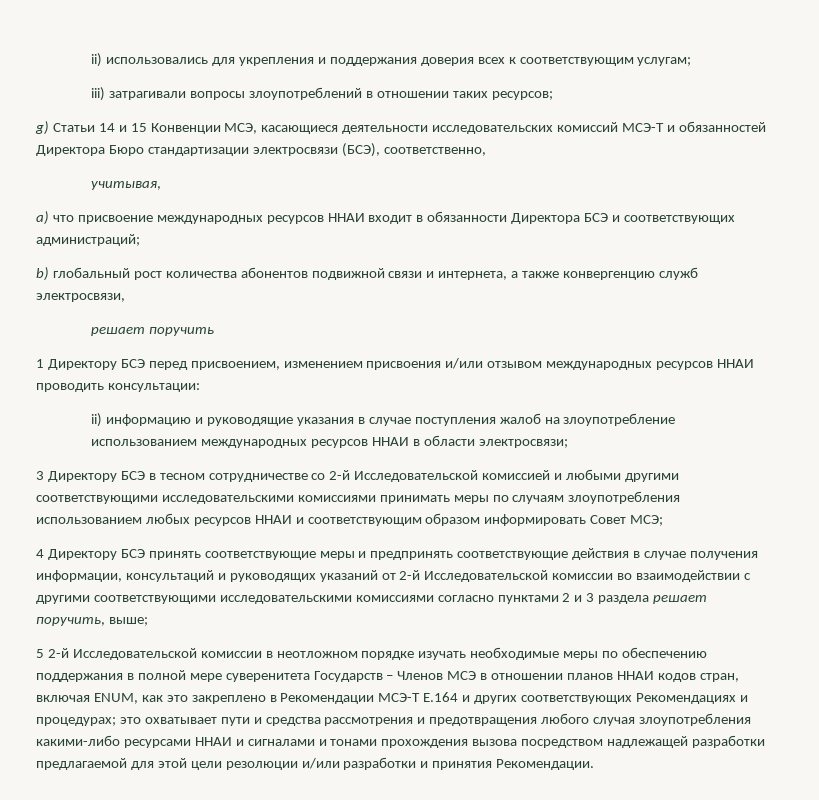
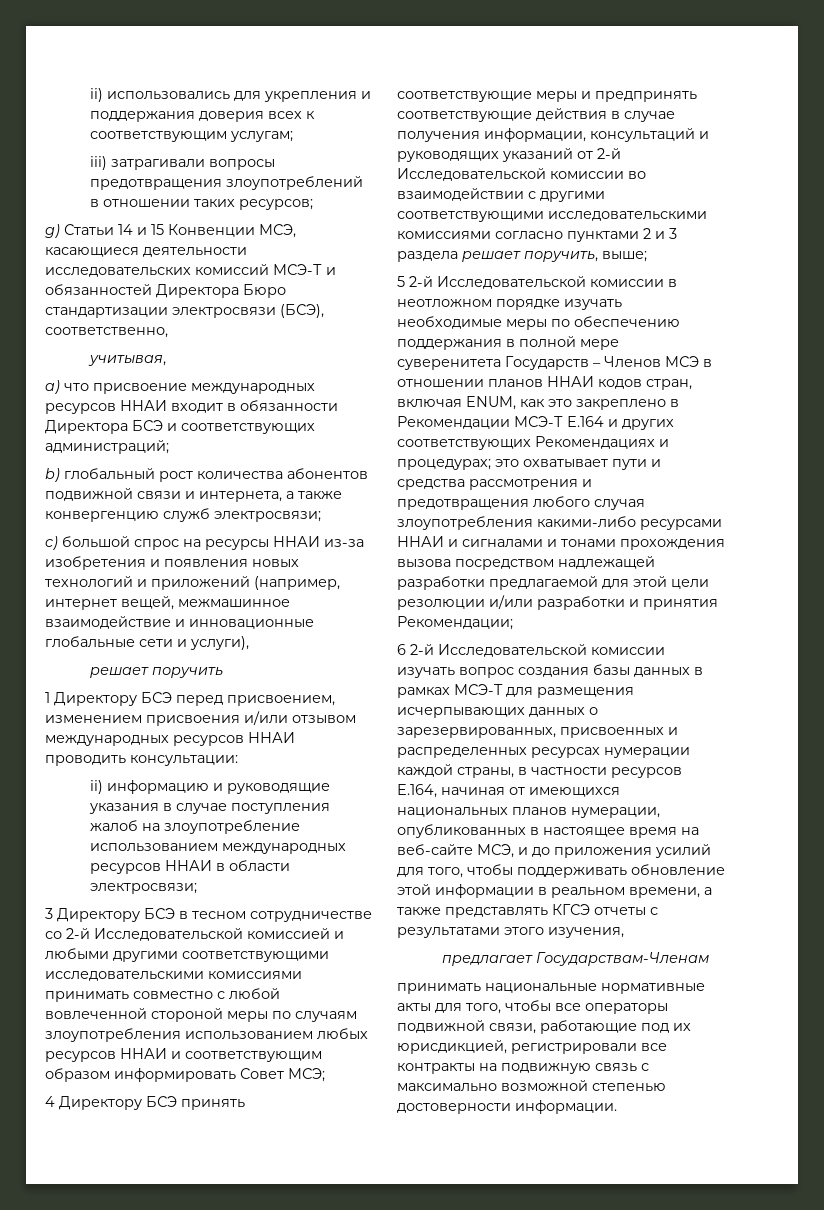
- iii) затрагивали вопросы злоупотреблений в отношении таких ресурсов;
+ iii) затрагивали вопросы предотвращения злоупотреблений в отношении таких ресурсов;
- b) глобальный рост количества абонентов подвижной связи и интернета, а также конвергенцию служб электросвязи,
+ b) глобальный рост количества абонентов подвижной связи и интернета, а также конвергенцию служб электросвязи;
+ c) большой спрос на ресурсы ННАИ из-за изобретения и появления новых технологий и приложений (например, интернет вещей, межмашинное взаимодействие и инновационные глобальные сети и услуги),
- 3 Директору БСЭ в тесном сотрудничестве со 2-й Исследовательской комиссией и любыми другими соответствующими исследовательскими комиссиями принимать меры по случаям злоупотребления использованием любых ресурсов ННАИ и соответствующим образом информировать Совет МСЭ;
+ 3 Директору БСЭ в тесном сотрудничестве со 2-й Исследовательской комиссией и любыми другими соответствующими исследовательскими комиссиями принимать совместно с любой вовлеченной стороной меры по случаям злоупотребления использованием любых ресурсов ННАИ и соответствующим образом информировать Совет МСЭ;
- это охватывает пути и средства рассмотрения и предотвращения любого случая злоупотребления какими-либо ресурсами ННАИ и сигналами и тонами прохождения вызова посредством надлежащей разработки предлагаемой для этой цели резолюции и/или разработки и принятия Рекомендации.
+ это охватывает пути и средства рассмотрения и предотвращения любого случая злоупотребления какими-либо ресурсами ННАИ и сигналами и тонами прохождения вызова посредством надлежащей разработки предлагаемой для этой цели резолюции и/или разработки и принятия Рекомендации;
+ 6 2-й Исследовательской комиссии изучать вопрос создания базы данных в рамках МСЭ-T для размещения исчерпывающих данных о зарезервированных, присвоенных и распределенных ресурсах нумерации каждой страны, в частности ресурсов E.164, начиная от имеющихся национальных планов нумерации, опубликованных в настоящее время на веб-сайте МСЭ, и до приложения усилий для того, чтобы поддерживать обновление этой информации в реальном времени, а также представлять КГСЭ отчеты с результатами этого изучения,
+ предлагает Государствам-Членам
+ принимать национальные нормативные акты для того, чтобы все операторы подвижной связи, работающие под их юрисдикцией, регистрировали все контракты на подвижную связь с максимально возможной степенью достоверности информации.

